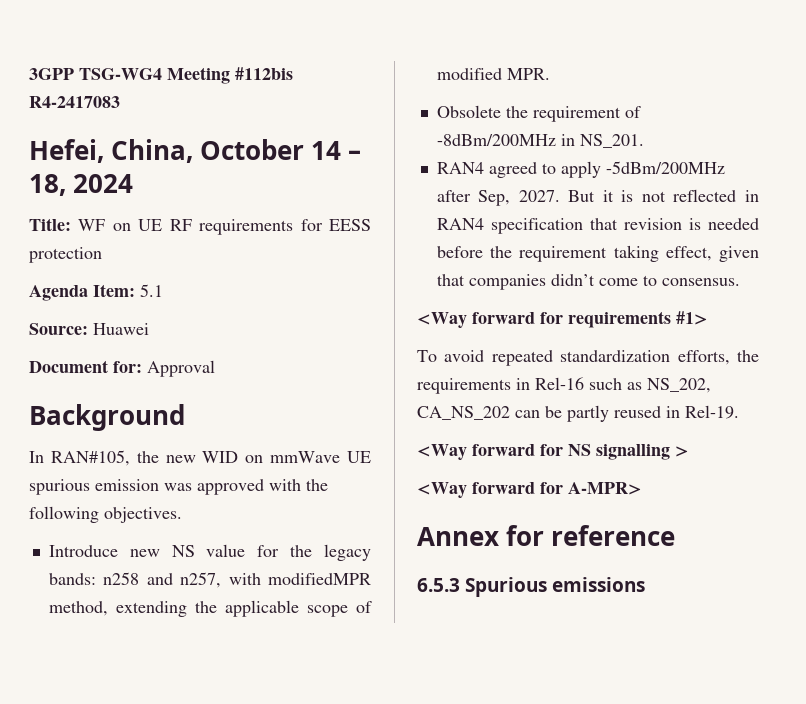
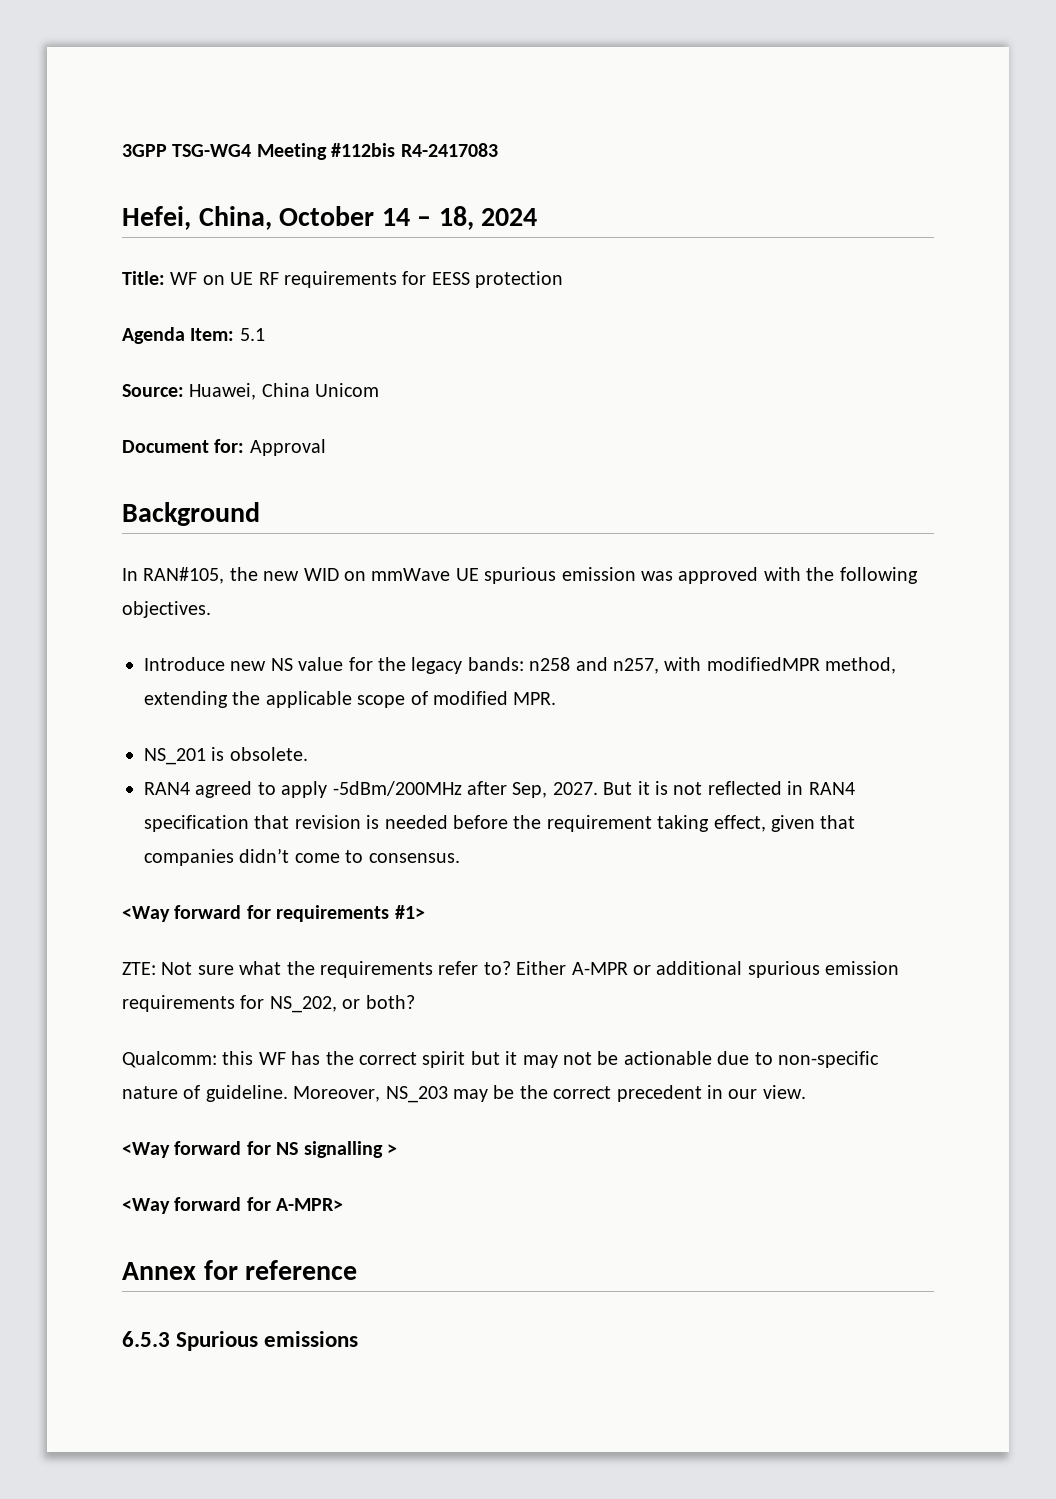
- Source: Huawei
+ Source: Huawei, China Unicom
- Obsolete the requirement of -8dBm/200MHz in NS_201.
+ NS_201 is obsolete.
- To avoid repeated standardization efforts, the requirements in Rel-16 such as NS_202, CA_NS_202 can be partly reused in Rel-19.
+ ZTE: Not sure what the requirements refer to? Either A-MPR or additional spurious emission requirements for NS_202, or both?
+ Qualcomm: this WF has the correct spirit but it may not be actionable due to non-specific nature of guideline. Moreover, NS_203 may be the correct precedent in our view.

